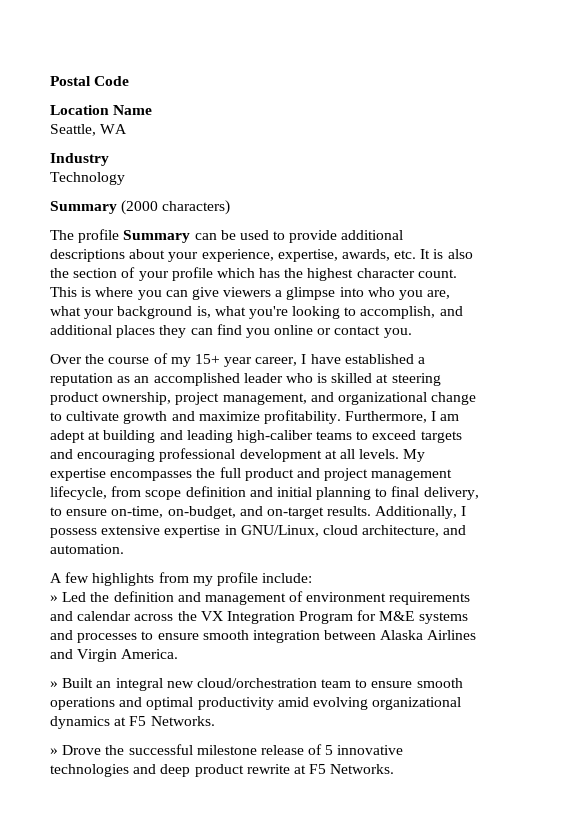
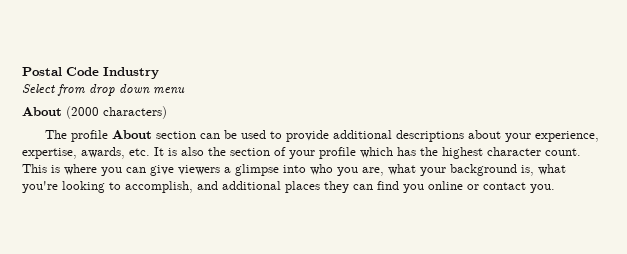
- Postal Code
- Location Name
- Seattle, WA
- Industry
- Technology
- Summary (2000 characters)
+ Postal Code Industry
+ Select from drop down menu
+ About (2000 characters)
- The profile Summary can be used to provide additional descriptions about your experience, expertise, awards, etc. It is also the section of your profile which has the highest character count.
+ The profile About section can be used to provide additional descriptions about your experience, expertise, awards, etc. It is also the section of your profile which has the highest character count.
- Over the course of my 15+ year career, I have established a reputation as an accomplished leader who is skilled at steering product ownership, project management, and organizational change to cultivate growth and maximize profitability. Furthermore, I am adept at building and leading high-caliber teams to exceed targets and encouraging professional development at all levels. My expertise encompasses the full product and project management lifecycle, from scope definition and initial planning to final delivery, to ensure on-time, on-budget, and on-target results. Additionally, I possess extensive expertise in GNU/Linux, cloud architecture, and automation.
- A few highlights from my profile include:
- » Led the definition and management of environment requirements and calendar across the VX Integration Program for M&E systems and processes to ensure smooth integration between Alaska Airlines and Virgin America.
- » Built an integral new cloud/orchestration team to ensure smooth operations and optimal productivity amid evolving organizational dynamics at F5 Networks.
- » Drove the successful milestone release of 5 innovative technologies and deep product rewrite at F5 Networks.

